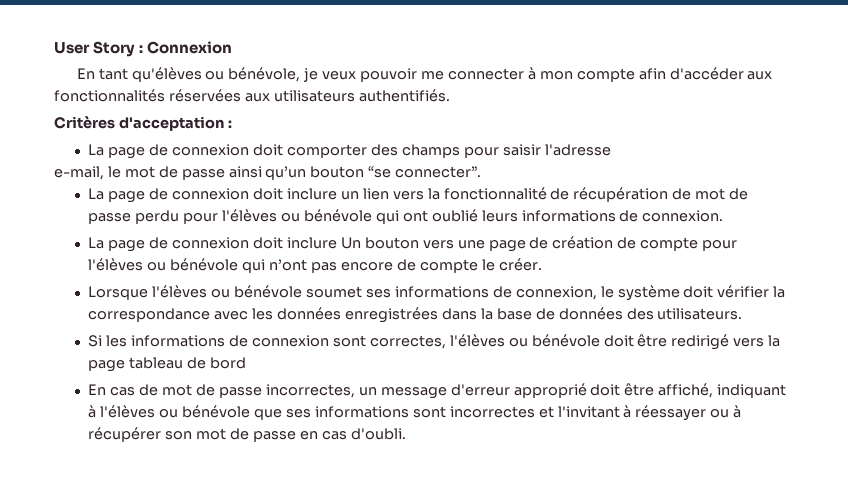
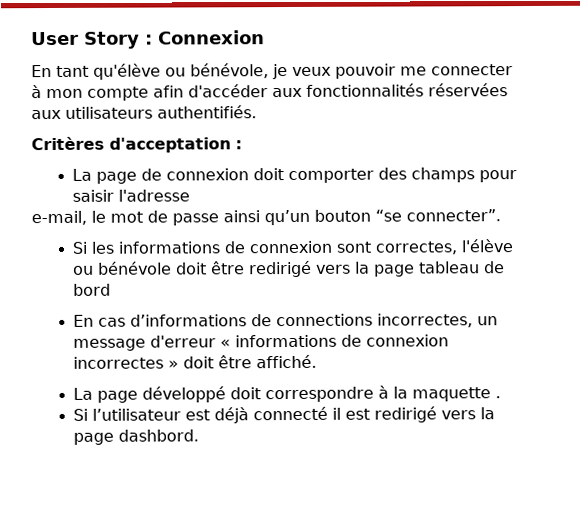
- En tant qu'élèves ou bénévole, je veux pouvoir me connecter à mon compte afin d'accéder aux fonctionnalités réservées aux utilisateurs authentifiés.
+ En tant qu'élève ou bénévole, je veux pouvoir me connecter à mon compte afin d'accéder aux fonctionnalités réservées aux utilisateurs authentifiés.
- La page de connexion doit inclure un lien vers la fonctionnalité de récupération de mot de passe perdu pour l'élèves ou bénévole qui ont oublié leurs informations de connexion.
- La page de connexion doit inclure Un bouton vers une page de création de compte pour l'élèves ou bénévole qui n’ont pas encore de compte le créer.
- Lorsque l'élèves ou bénévole soumet ses informations de connexion, le système doit vérifier la correspondance avec les données enregistrées dans la base de données des utilisateurs.
- Si les informations de connexion sont correctes, l'élèves ou bénévole doit être redirigé vers la page tableau de bord
+ Si les informations de connexion sont correctes, l'élève ou bénévole doit être redirigé vers la page tableau de bord
- En cas de mot de passe incorrectes, un message d'erreur approprié doit être affiché, indiquant à l'élèves ou bénévole que ses informations sont incorrectes et l'invitant à réessayer ou à récupérer son mot de passe en cas d'oubli.
+ En cas d’informations de connections incorrectes, un message d'erreur « informations de connexion incorrectes » doit être affiché.
+ La page développé doit correspondre à la maquette .
+ Si l’utilisateur est déjà connecté il est redirigé vers la page dashbord.

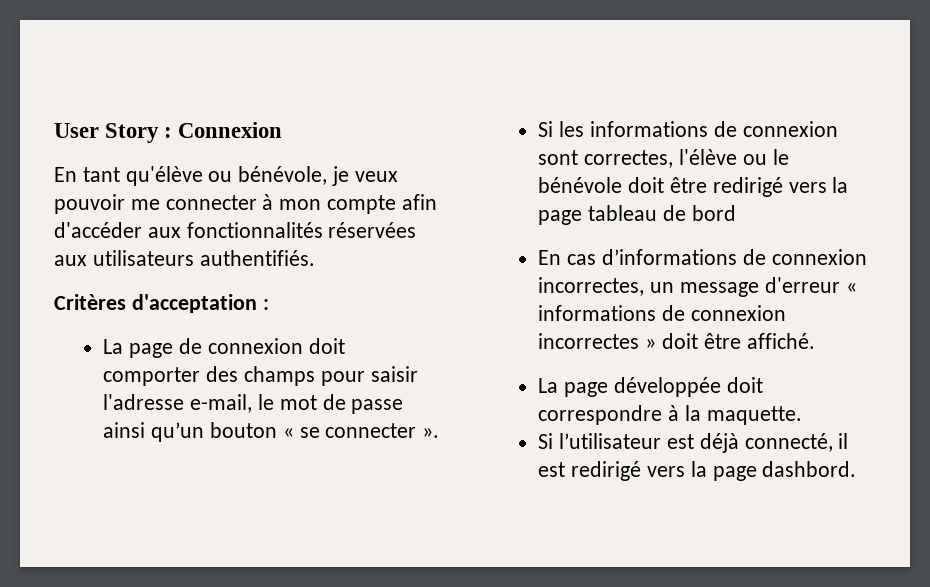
- La page de connexion doit comporter des champs pour saisir l'adresse
- e-mail, le mot de passe ainsi qu’un bouton “se connecter”.
+ La page de connexion doit comporter des champs pour saisir l'adresse e-mail, le mot de passe ainsi qu’un bouton « se connecter ».
- Si les informations de connexion sont correctes, l'élève ou bénévole doit être redirigé vers la page tableau de bord
+ Si les informations de connexion sont correctes, l'élève ou le bénévole doit être redirigé vers la page tableau de bord
- En cas d’informations de connections incorrectes, un message d'erreur « informations de connexion incorrectes » doit être affiché.
+ En cas d’informations de connexion incorrectes, un message d'erreur « informations de connexion incorrectes » doit être affiché.
- La page développé doit correspondre à la maquette .
+ La page développée doit correspondre à la maquette.
- Si l’utilisateur est déjà connecté il est redirigé vers la page dashbord.
+ Si l’utilisateur est déjà connecté, il est redirigé vers la page dashbord.

